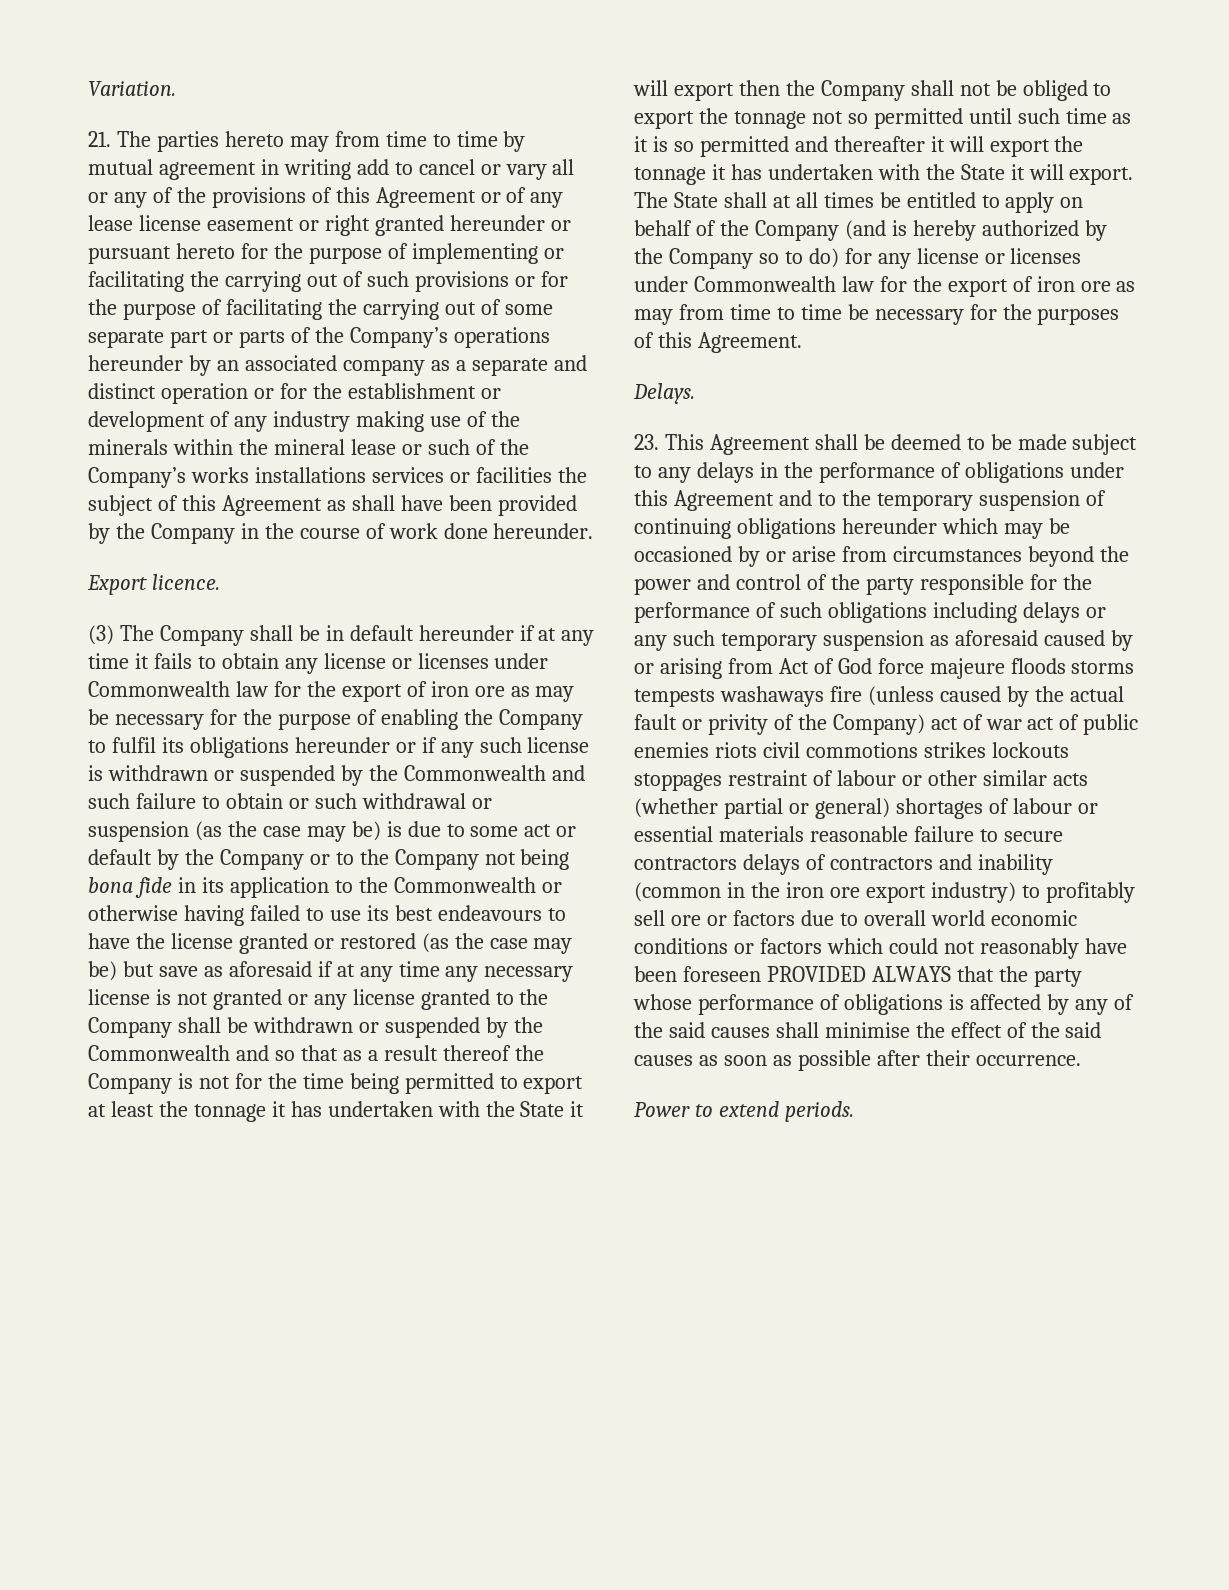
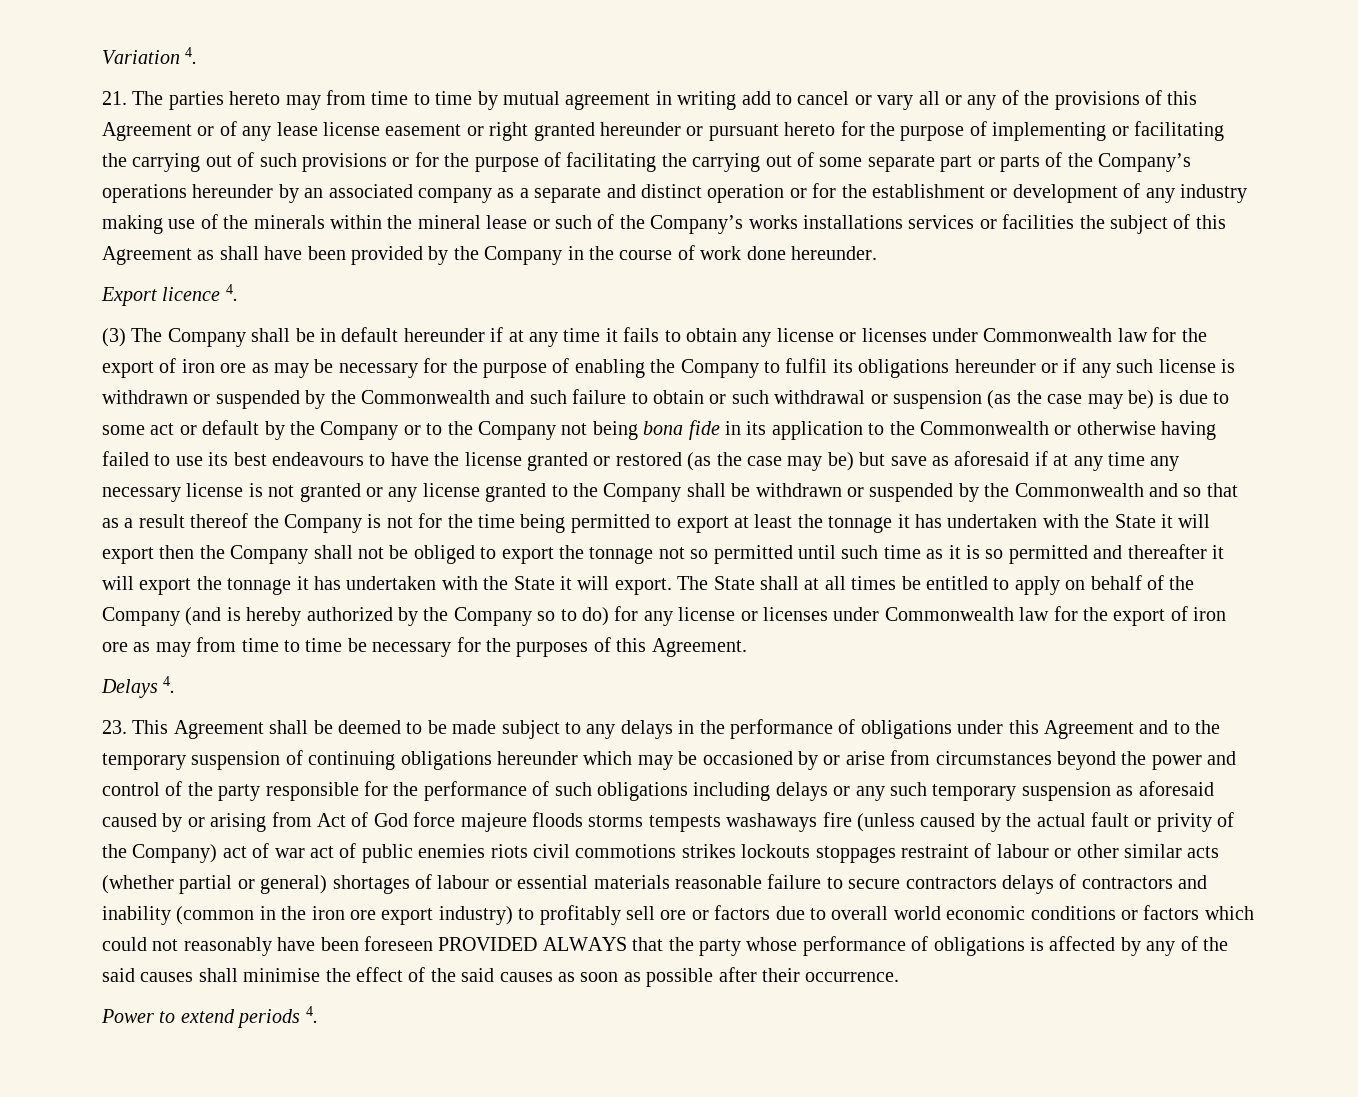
- Variation.
+ Variation 4.
- Export licence.
+ Export licence 4.
- Delays.
+ Delays 4.
- Power to extend periods.
+ Power to extend periods 4.

